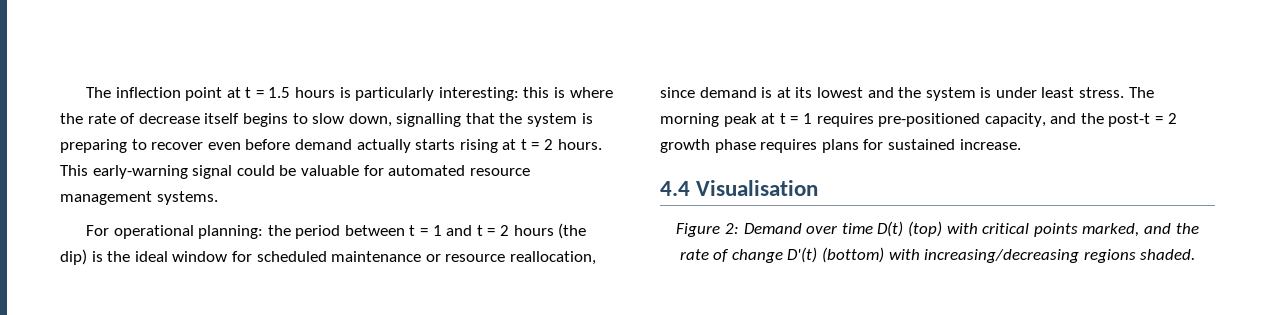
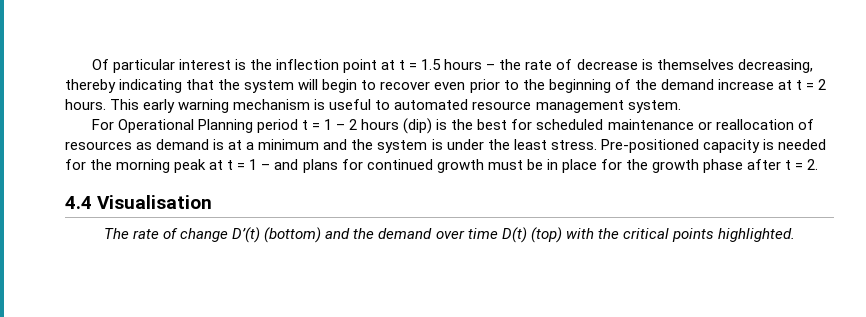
- The inflection point at t = 1.5 hours is particularly interesting: this is where the rate of decrease itself begins to slow down, signalling that the system is preparing to recover even before demand actually starts rising at t = 2 hours.
+ Of particular interest is the inflection point at t = 1.5 hours – the rate of decrease is themselves decreasing, thereby indicating that the system will begin to recover even prior to the beginning of the demand increase at t = 2 hours.
- This early-warning signal could be valuable for automated resource management systems.
+ This early warning mechanism is useful to automated resource management system.
- For operational planning: the period between t = 1 and t = 2 hours (the dip) is the ideal window for scheduled maintenance or resource reallocation, since demand is at its lowest and the system is under least stress.
+ For Operational Planning period t = 1 – 2 hours (dip) is the best for scheduled maintenance or reallocation of resources as demand is at a minimum and the system is under the least stress.
- The morning peak at t = 1 requires pre-positioned capacity, and the post-t = 2 growth phase requires plans for sustained increase.
+ Pre-positioned capacity is needed for the morning peak at t = 1 – and plans for continued growth must be in place for the growth phase after t = 2.
  4.4 Visualisation
- Figure 2: Demand over time D(t) (top) with critical points marked, and the rate of change D'(t) (bottom) with increasing/decreasing regions shaded.
+ The rate of change D’(t) (bottom) and the demand over time D(t) (top) with the critical points highlighted.

